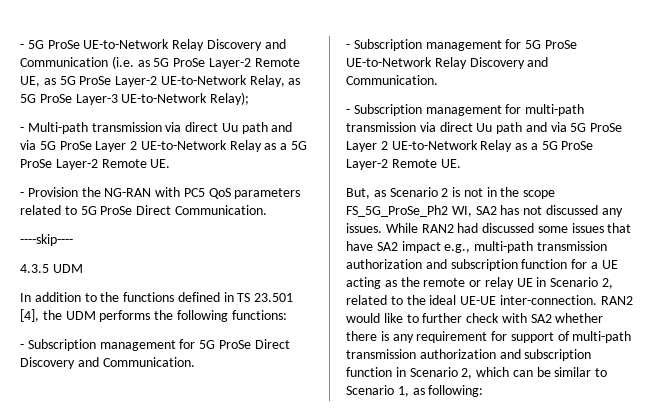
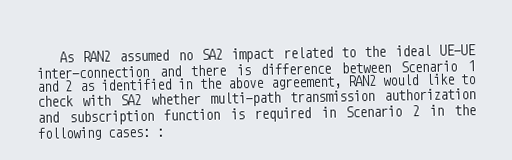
- - 5G ProSe UE-to-Network Relay Discovery and Communication (i.e. as 5G ProSe Layer-2 Remote UE, as 5G ProSe Layer-2 UE-to-Network Relay, as 5G ProSe Layer-3 UE-to-Network Relay);
- - Multi-path transmission via direct Uu path and via 5G ProSe Layer 2 UE-to-Network Relay as a 5G ProSe Layer-2 Remote UE.
- - Provision the NG-RAN with PC5 QoS parameters related to 5G ProSe Direct Communication.
- ----skip----
- 4.3.5 UDM
- In addition to the functions defined in TS 23.501 [4], the UDM performs the following functions:
- - Subscription management for 5G ProSe Direct Discovery and Communication.
- - Subscription management for 5G ProSe UE-to-Network Relay Discovery and Communication.
- - Subscription management for multi-path transmission via direct Uu path and via 5G ProSe Layer 2 UE-to-Network Relay as a 5G ProSe Layer-2 Remote UE.
- But, as Scenario 2 is not in the scope FS_5G_ProSe_Ph2 WI, SA2 has not discussed any issues. While RAN2 had discussed some issues that have SA2 impact e.g., multi-path transmission authorization and subscription function for a UE acting as the remote or relay UE in Scenario 2, related to the ideal UE-UE inter-connection. RAN2 would like to further check with SA2 whether there is any requirement for support of multi-path transmission authorization and subscription function in Scenario 2, which can be similar to Scenario 1, as following:
+ As RAN2 assumed no SA2 impact related to the ideal UE-UE inter-connection and there is difference between Scenario 1 and 2 as identified in the above agreement, RAN2 would like to check with SA2 whether multi-path transmission authorization and subscription function is required in Scenario 2 in the following cases: :

